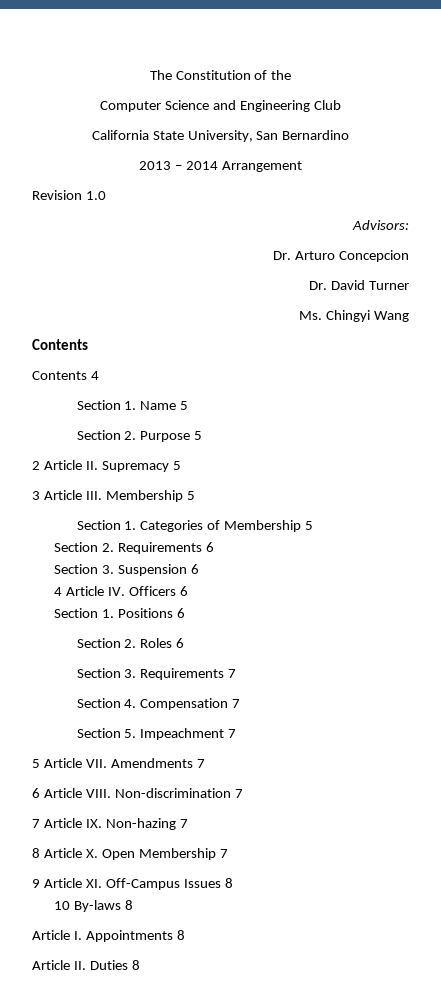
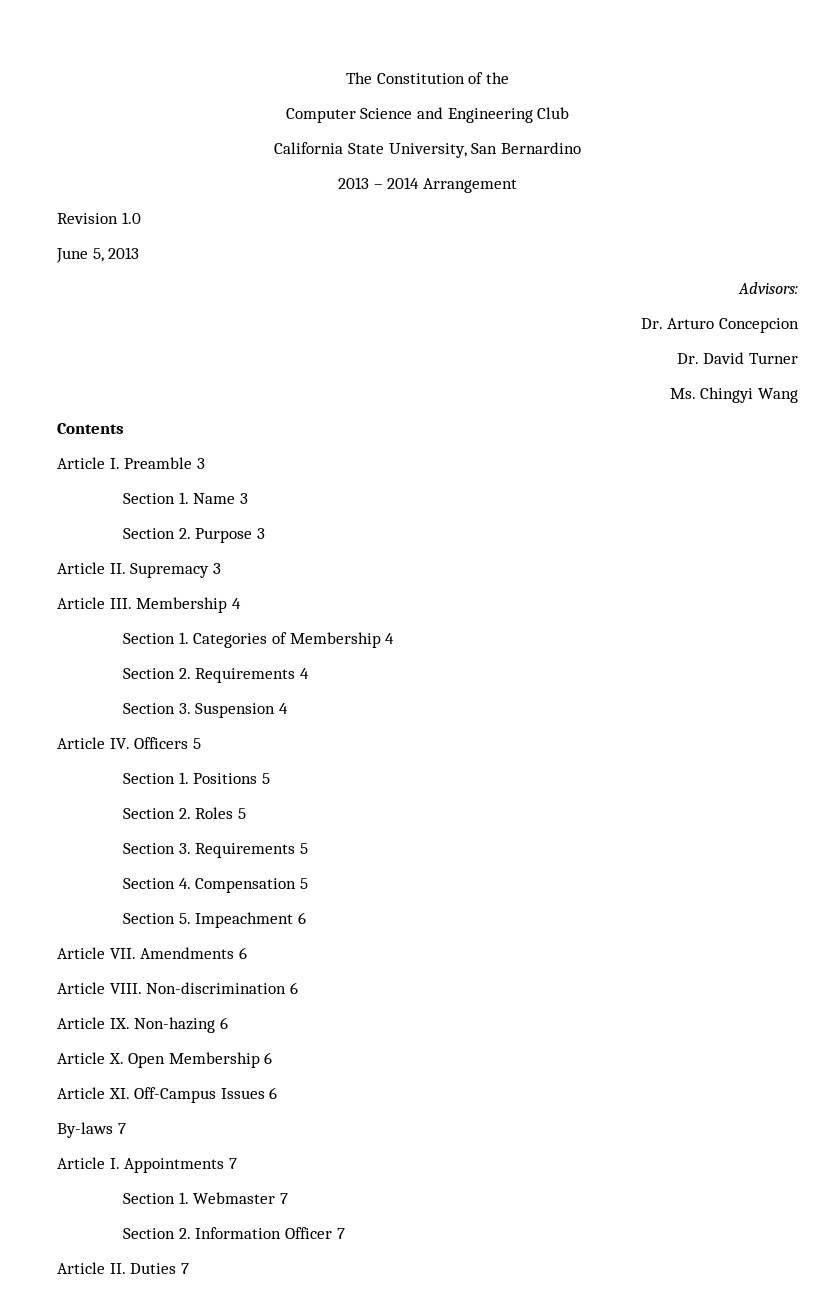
+ June 5, 2013
- Contents 4
+ Article I. Preamble 3
- Section 1. Name 5
+ Section 1. Name 3
- Section 2. Purpose 5
- 2 Article II. Supremacy 5
- 3 Article III. Membership 5
+ Section 2. Purpose 3
+ Article II. Supremacy 3
+ Article III. Membership 4
- Section 1. Categories of Membership 5
- Section 2. Requirements 6
- Section 3. Suspension 6
- 4 Article IV. Officers 6
- Section 1. Positions 6
+ Section 1. Categories of Membership 4
+ Section 2. Requirements 4
+ Section 3. Suspension 4
+ Article IV. Officers 5
+ Section 1. Positions 5
- Section 2. Roles 6
+ Section 2. Roles 5
- Section 3. Requirements 7
+ Section 3. Requirements 5
- Section 4. Compensation 7
+ Section 4. Compensation 5
- Section 5. Impeachment 7
- 5 Article VII. Amendments 7
- 6 Article VIII.
+ Section 5. Impeachment 6
+ Article VII. Amendments 6
+ Article VIII.
- Non-discrimination 7
- 7 Article IX. Non-hazing 7
- 8 Article X. Open Membership 7
- 9 Article XI. Off-Campus Issues 8
- 10 By-laws 8
+ Non-discrimination 6
+ Article IX. Non-hazing 6
+ Article X. Open Membership 6
+ Article XI. Off-Campus Issues 6
+ By-laws 7
- Article I. Appointments 8
+ Article I. Appointments 7
+ Section 1. Webmaster 7
+ Section 2. Information Officer 7
- Article II. Duties 8
+ Article II. Duties 7

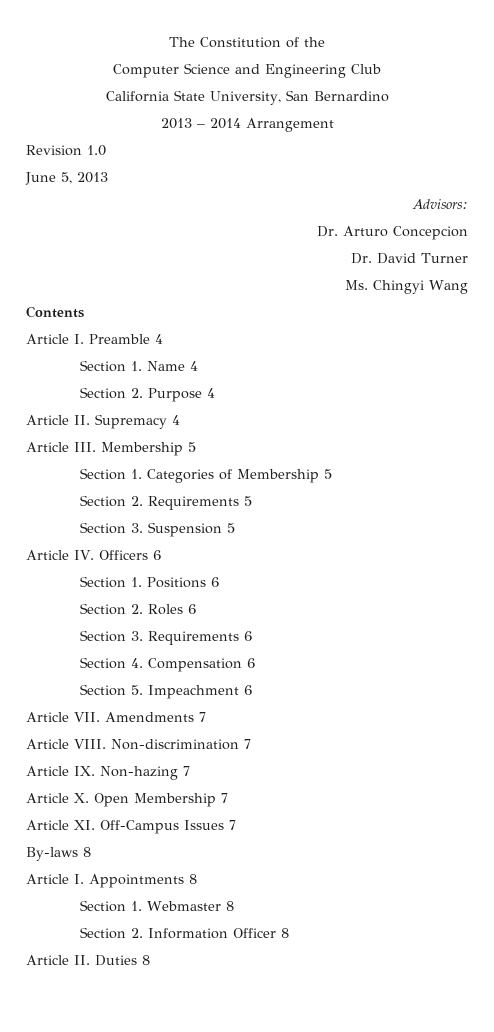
- Article I. Preamble 3
+ Article I. Preamble 4
- Section 1. Name 3
+ Section 1. Name 4
- Section 2. Purpose 3
+ Section 2. Purpose 4
- Article II. Supremacy 3
+ Article II. Supremacy 4
- Article III. Membership 4
+ Article III. Membership 5
- Section 1. Categories of Membership 4
+ Section 1. Categories of Membership 5
- Section 2. Requirements 4
+ Section 2. Requirements 5
- Section 3. Suspension 4
+ Section 3. Suspension 5
- Article IV. Officers 5
+ Article IV. Officers 6
- Section 1. Positions 5
+ Section 1. Positions 6
- Section 2. Roles 5
+ Section 2. Roles 6
- Section 3. Requirements 5
+ Section 3. Requirements 6
- Section 4. Compensation 5
+ Section 4. Compensation 6
- Article VII. Amendments 6
+ Article VII. Amendments 7
- Non-discrimination 6
+ Non-discrimination 7
- Article IX. Non-hazing 6
+ Article IX. Non-hazing 7
- Article X. Open Membership 6
+ Article X. Open Membership 7
- Article XI. Off-Campus Issues 6
+ Article XI. Off-Campus Issues 7
- By-laws 7
+ By-laws 8
- Article I. Appointments 7
+ Article I. Appointments 8
- Section 1. Webmaster 7
+ Section 1. Webmaster 8
- Section 2. Information Officer 7
+ Section 2. Information Officer 8
- Article II. Duties 7
+ Article II. Duties 8

